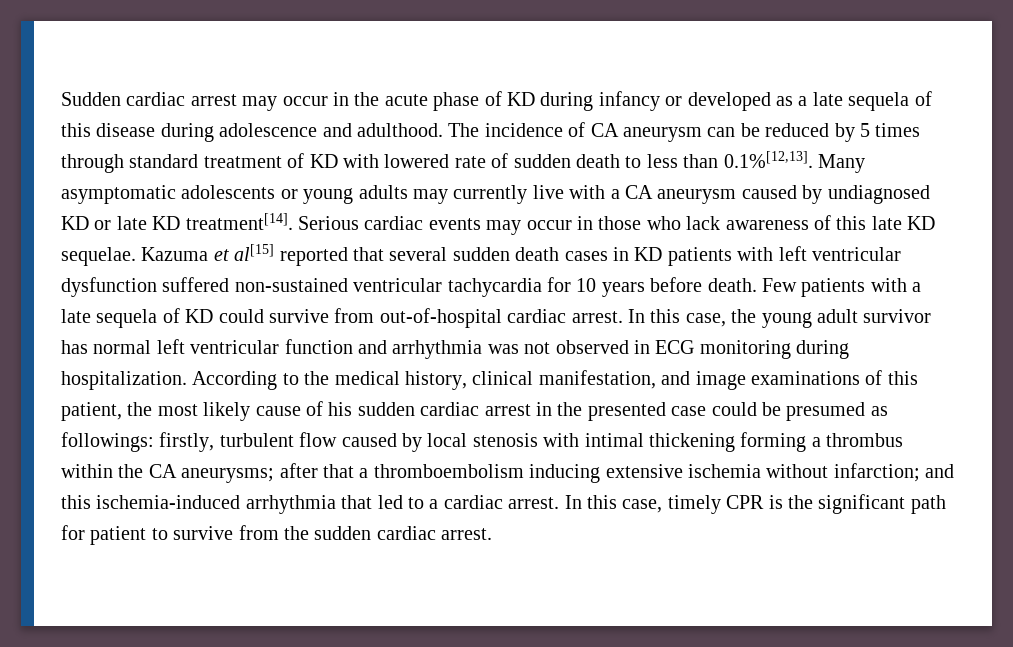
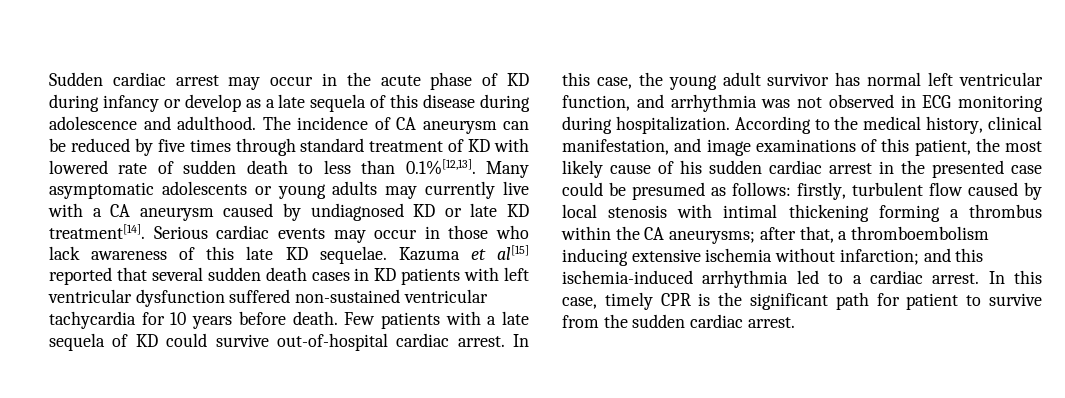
- Sudden cardiac arrest may occur in the acute phase of KD during infancy or developed as a late sequela of this disease during adolescence and adulthood.
+ Sudden cardiac arrest may occur in the acute phase of KD during infancy or develop as a late sequela of this disease during adolescence and adulthood.
- The incidence of CA aneurysm can be reduced by 5 times through standard treatment of KD with lowered rate of sudden death to less than 0.1%[12,13]. Many asymptomatic adolescents or young adults may currently live with a CA aneurysm caused by undiagnosed KD or late KD treatment[14].
+ The incidence of CA aneurysm can be reduced by five times through standard treatment of KD with lowered rate of sudden death to less than 0.1%[12,13]. Many asymptomatic adolescents or young adults may currently live with a CA aneurysm caused by undiagnosed KD or late KD treatment[14].
- Few patients with a late sequela of KD could survive from out-of-hospital cardiac arrest.
+ Few patients with a late sequela of KD could survive out-of-hospital cardiac arrest.
- In this case, the young adult survivor has normal left ventricular function and arrhythmia was not observed in ECG monitoring during hospitalization.
+ In this case, the young adult survivor has normal left ventricular function, and arrhythmia was not observed in ECG monitoring during hospitalization.
- According to the medical history, clinical manifestation, and image examinations of this patient, the most likely cause of his sudden cardiac arrest in the presented case could be presumed as followings:
+ According to the medical history, clinical manifestation, and image examinations of this patient, the most likely cause of his sudden cardiac arrest in the presented case could be presumed as follows:
- after that a thromboembolism inducing extensive ischemia without infarction;
+ after that, a thromboembolism inducing extensive ischemia without infarction;
- and this ischemia-induced arrhythmia that led to a cardiac arrest.
+ and this ischemia-induced arrhythmia led to a cardiac arrest.

